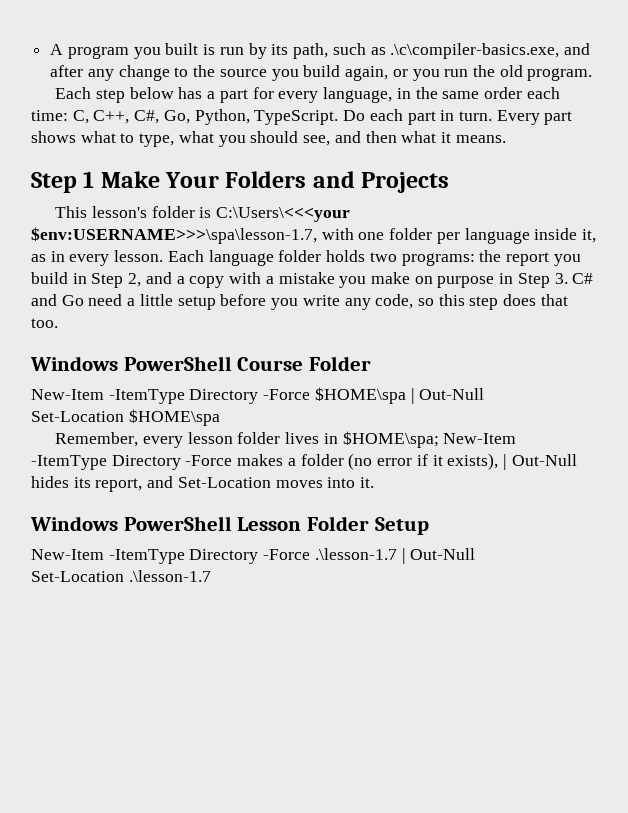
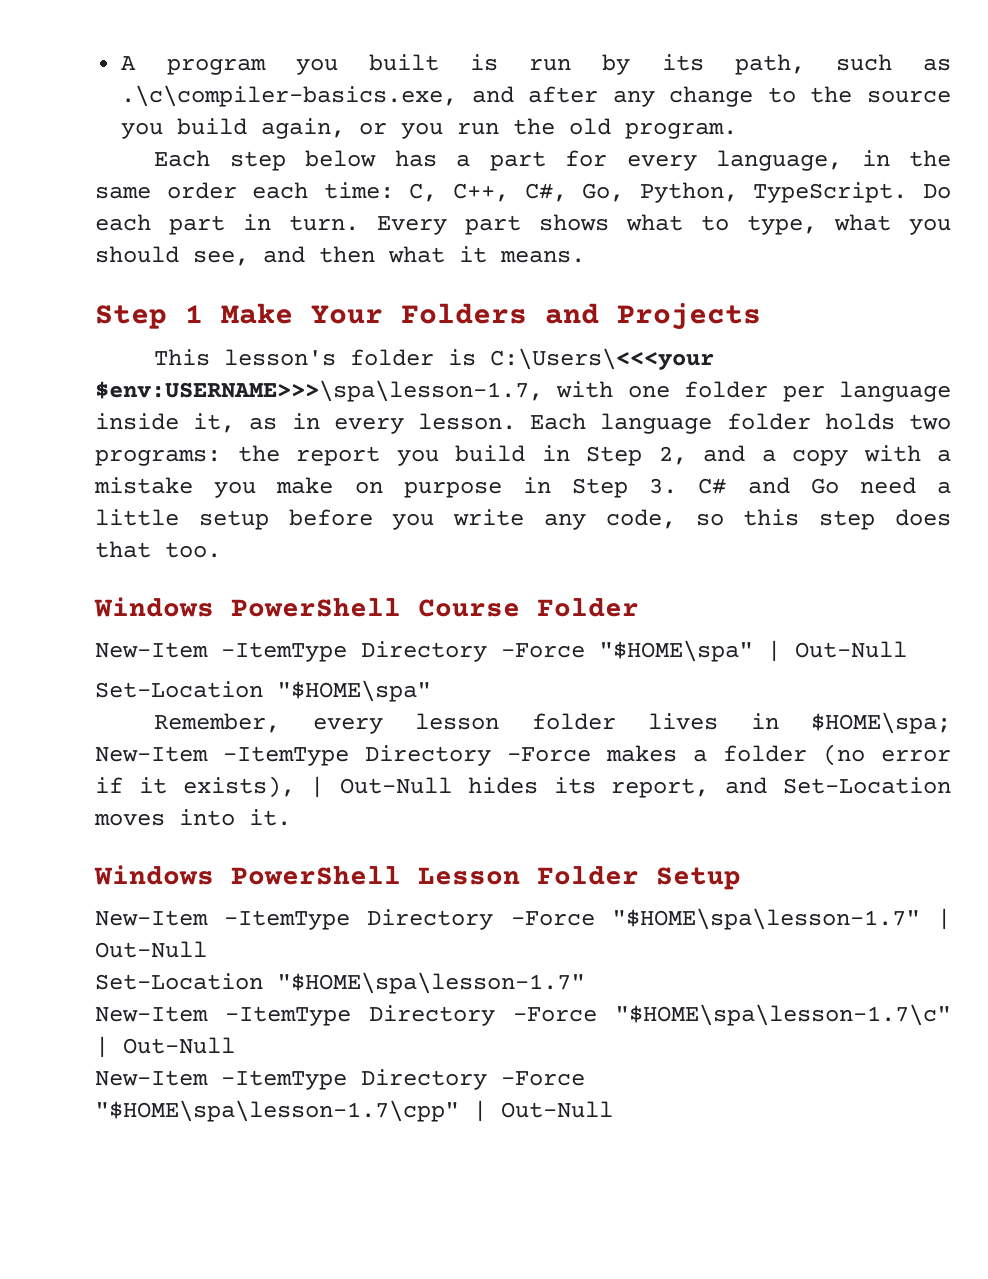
- New-Item -ItemType Directory -Force $HOME\spa | Out-Null
- Set-Location $HOME\spa
+ New-Item -ItemType Directory -Force "$HOME\spa" | Out-Null
+ Set-Location "$HOME\spa"
- New-Item -ItemType Directory -Force .\lesson-1.7 | Out-Null
- Set-Location .\lesson-1.7
+ New-Item -ItemType Directory -Force "$HOME\spa\lesson-1.7" | Out-Null
+ Set-Location "$HOME\spa\lesson-1.7"
+ New-Item -ItemType Directory -Force "$HOME\spa\lesson-1.7\c" | Out-Null
+ New-Item -ItemType Directory -Force "$HOME\spa\lesson-1.7\cpp" | Out-Null

